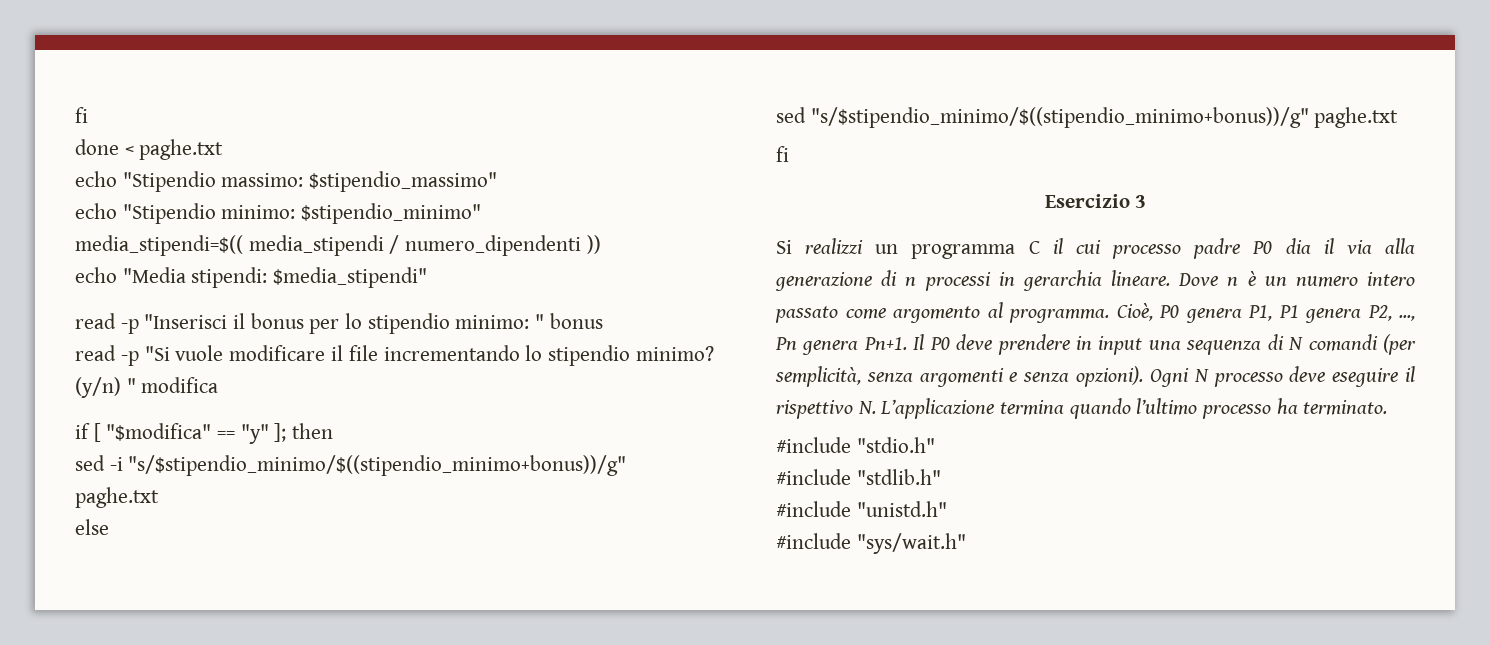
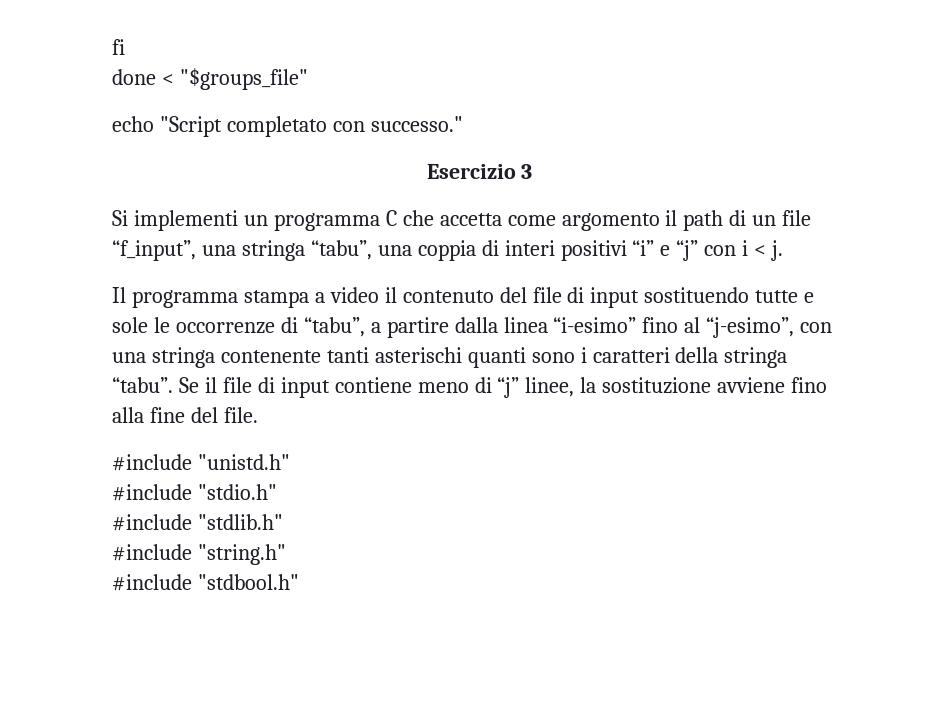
- done < paghe.txt
- echo "Stipendio massimo: $stipendio_massimo"
- echo "Stipendio minimo: $stipendio_minimo"
- media_stipendi=$(( media_stipendi / numero_dipendenti ))
- echo "Media stipendi: $media_stipendi"
- read -p "Inserisci il bonus per lo stipendio minimo: " bonus
- read -p "Si vuole modificare il file incrementando lo stipendio minimo? (y/n) " modifica
- if [ "$modifica" == "y" ]; then
- sed -i "s/$stipendio_minimo/$((stipendio_minimo+bonus))/g" paghe.txt
- else
- sed "s/$stipendio_minimo/$((stipendio_minimo+bonus))/g" paghe.txt
- fi
+ done < "$groups_file"
+ echo "Script completato con successo."
- Si realizzi un programma C il cui processo padre P0 dia il via alla generazione di n processi in gerarchia lineare. Dove n è un numero intero passato come argomento al programma. Cioè, P0 genera P1, P1 genera P2, ..., Pn genera Pn+1. Il P0 deve prendere in input una sequenza di N comandi (per semplicità, senza argomenti e senza opzioni). Ogni N processo deve eseguire il rispettivo N. L’applicazione termina quando l’ultimo processo ha terminato.
+ Si implementi un programma C che accetta come argomento il path di un file “f_input”, una stringa “tabu”, una coppia di interi positivi “i” e “j” con i < j.
+ Il programma stampa a video il contenuto del file di input sostituendo tutte e sole le occorrenze di “tabu”, a partire dalla linea “i-esimo” fino al “j-esimo”, con una stringa contenente tanti asterischi quanti sono i caratteri della stringa “tabu”. Se il file di input contiene meno di “j” linee, la sostituzione avviene fino alla fine del file.
+ #include "unistd.h"
- #include "unistd.h"
- #include "sys/wait.h"
+ #include "string.h"
+ #include "stdbool.h"

